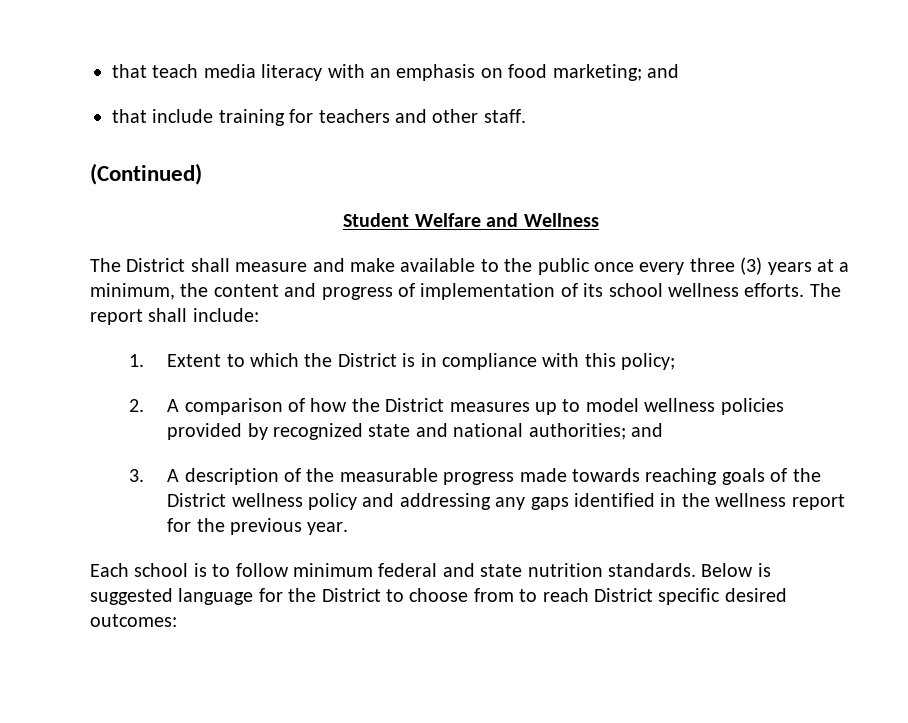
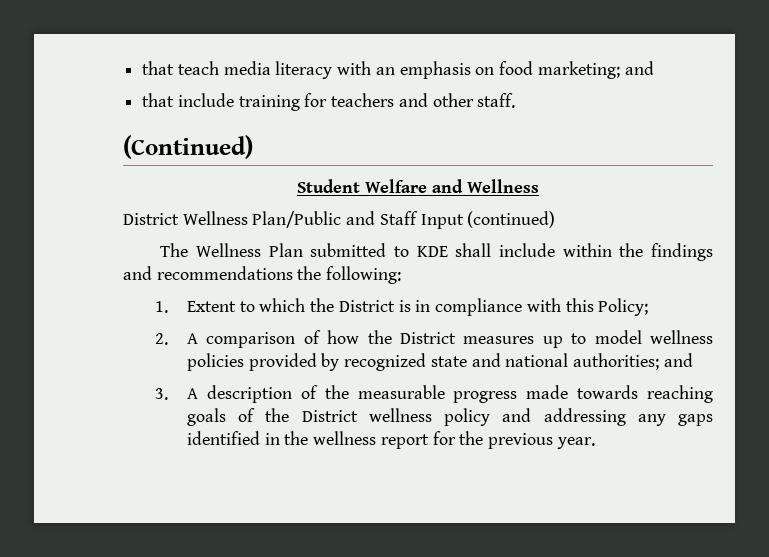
- The District shall measure and make available to the public once every three (3) years at a minimum, the content and progress of implementation of its school wellness efforts. The report shall include:
+ District Wellness Plan/Public and Staff Input (continued)
+ The Wellness Plan submitted to KDE shall include within the findings and recommendations the following:
- 1. Extent to which the District is in compliance with this policy;
+ 1. Extent to which the District is in compliance with this Policy;
- Each school is to follow minimum federal and state nutrition standards. Below is suggested language for the District to choose from to reach District specific desired outcomes:

